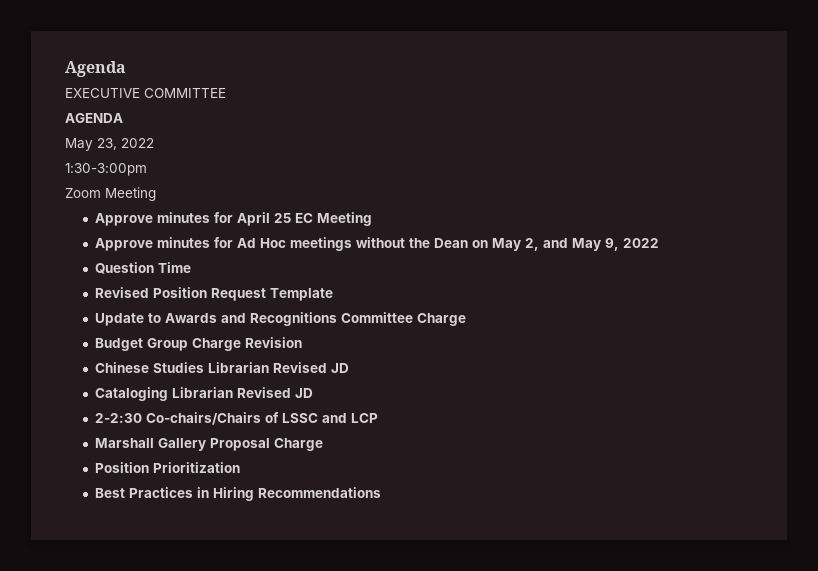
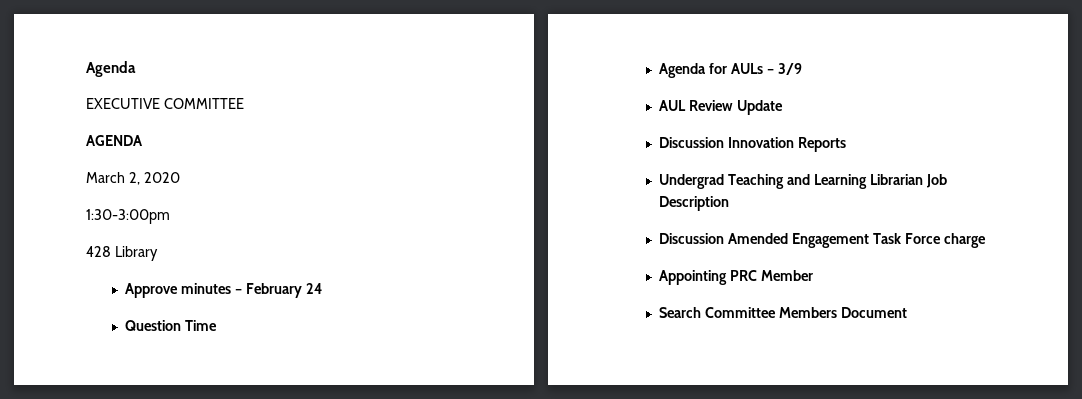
- May 23, 2022
+ March 2, 2020
- Zoom Meeting
- Approve minutes for April 25 EC Meeting
- Approve minutes for Ad Hoc meetings without the Dean on May 2, and May 9, 2022
+ 428 Library
+ Approve minutes – February 24
  Question Time
- Revised Position Request Template
- Update to Awards and Recognitions Committee Charge
- Budget Group Charge Revision
- Chinese Studies Librarian Revised JD
- Cataloging Librarian Revised JD
- 2-2:30 Co-chairs/Chairs of LSSC and LCP
- Marshall Gallery Proposal Charge
- Position Prioritization
- Best Practices in Hiring Recommendations
+ Agenda for AULs – 3/9
+ AUL Review Update
+ Discussion Innovation Reports
+ Undergrad Teaching and Learning Librarian Job Description
+ Discussion Amended Engagement Task Force charge
+ Appointing PRC Member
+ Search Committee Members Document

